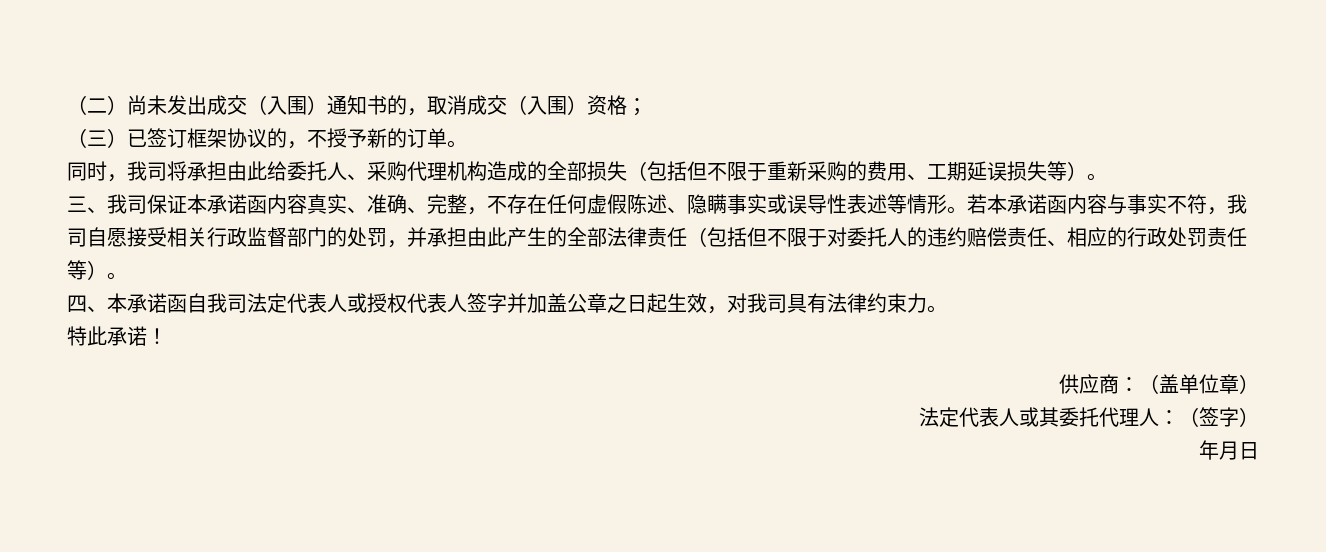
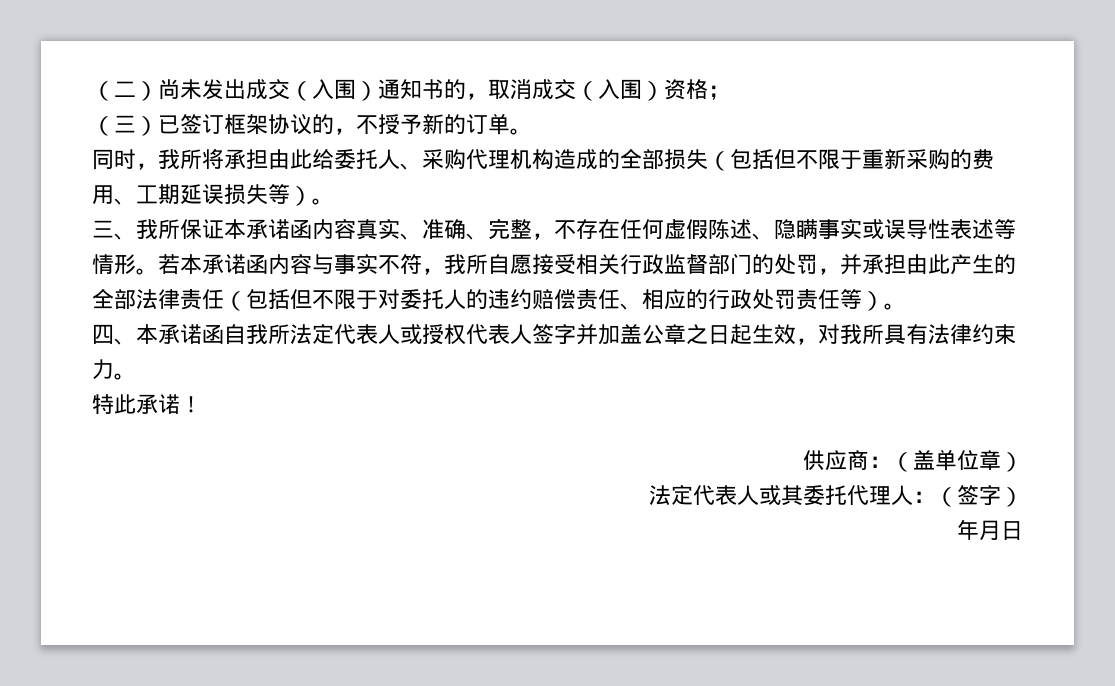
- 同时，我司将承担由此给委托人、采购代理机构造成的全部损失（包括但不限于重新采购的费用、工期延误损失等）。
+ 同时，我所将承担由此给委托人、采购代理机构造成的全部损失（包括但不限于重新采购的费用、工期延误损失等）。
- 三、我司保证本承诺函内容真实、准确、完整，不存在任何虚假陈述、隐瞒事实或误导性表述等情形。
+ 三、我所保证本承诺函内容真实、准确、完整，不存在任何虚假陈述、隐瞒事实或误导性表述等情形。
- 若本承诺函内容与事实不符，我司自愿接受相关行政监督部门的处罚，并承担由此产生的全部法律责任（包括但不限于对委托人的违约赔偿责任、相应的行政处罚责任等）。
+ 若本承诺函内容与事实不符，我所自愿接受相关行政监督部门的处罚，并承担由此产生的全部法律责任（包括但不限于对委托人的违约赔偿责任、相应的行政处罚责任等）。
- 四、本承诺函自我司法定代表人或授权代表人签字并加盖公章之日起生效，对我司具有法律约束力。
+ 四、本承诺函自我所法定代表人或授权代表人签字并加盖公章之日起生效，对我所具有法律约束力。

